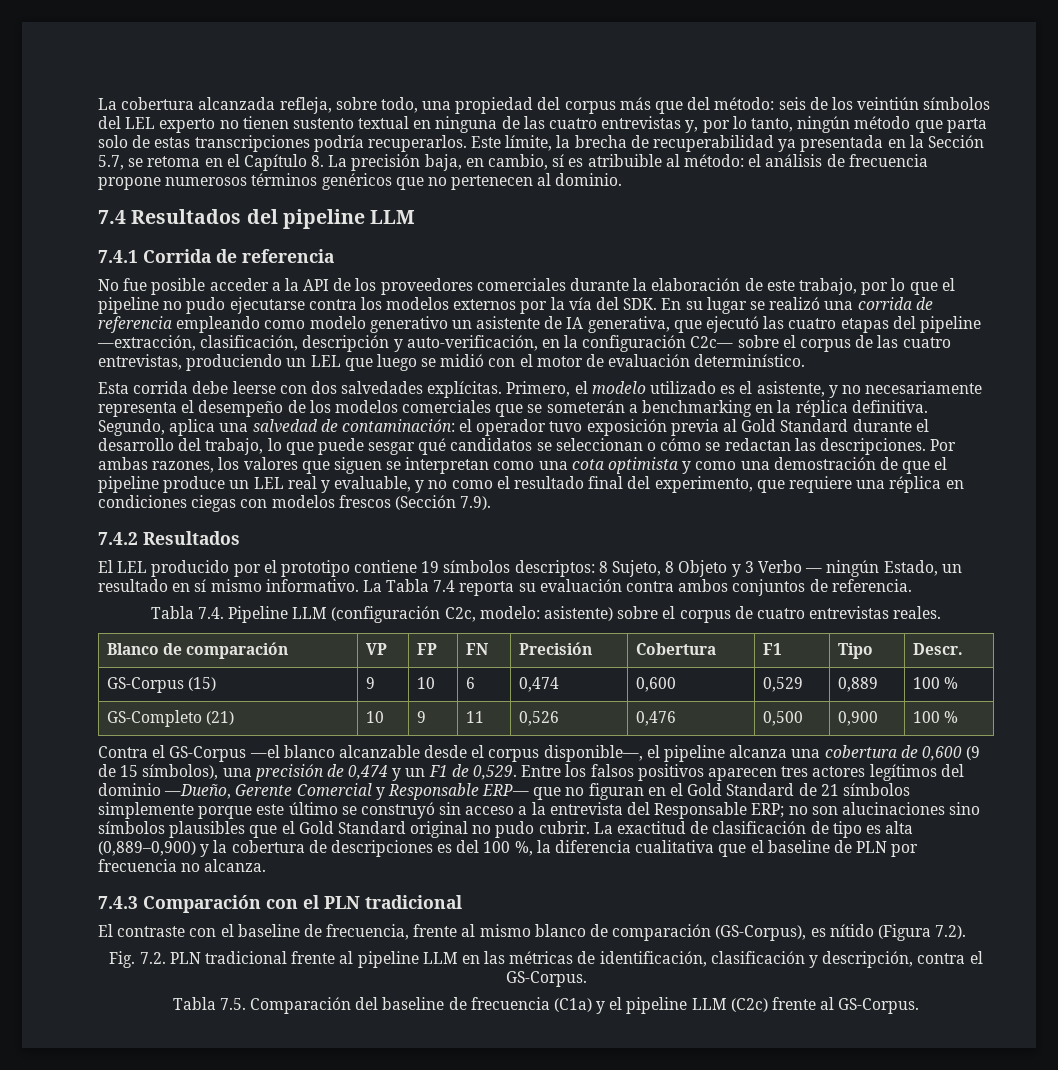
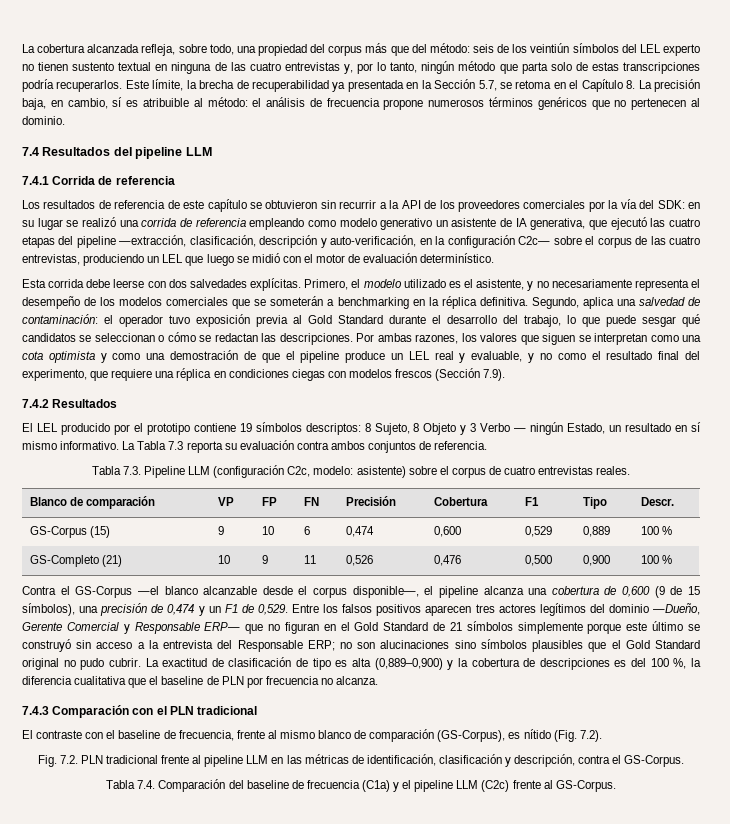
- No fue posible acceder a la API de los proveedores comerciales durante la elaboración de este trabajo, por lo que el pipeline no pudo ejecutarse contra los modelos externos por la vía del SDK. En su lugar se realizó una corrida de referencia empleando como modelo generativo un asistente de IA generativa, que ejecutó las cuatro etapas del pipeline —extracción, clasificación, descripción y auto-verificación, en la configuración C2c— sobre el corpus de las cuatro entrevistas, produciendo un LEL que luego se midió con el motor de evaluación determinístico.
+ Los resultados de referencia de este capítulo se obtuvieron sin recurrir a la API de los proveedores comerciales por la vía del SDK: en su lugar se realizó una corrida de referencia empleando como modelo generativo un asistente de IA generativa, que ejecutó las cuatro etapas del pipeline —extracción, clasificación, descripción y auto-verificación, en la configuración C2c— sobre el corpus de las cuatro entrevistas, produciendo un LEL que luego se midió con el motor de evaluación determinístico.
- La Tabla 7.4 reporta su evaluación contra ambos conjuntos de referencia.
+ La Tabla 7.3 reporta su evaluación contra ambos conjuntos de referencia.
- Tabla 7.4. Pipeline LLM (configuración C2c, modelo: asistente) sobre el corpus de cuatro entrevistas reales.
+ Tabla 7.3. Pipeline LLM (configuración C2c, modelo: asistente) sobre el corpus de cuatro entrevistas reales.
- El contraste con el baseline de frecuencia, frente al mismo blanco de comparación (GS-Corpus), es nítido (Figura 7.2).
+ El contraste con el baseline de frecuencia, frente al mismo blanco de comparación (GS-Corpus), es nítido (Fig. 7.2).
- Tabla 7.5. Comparación del baseline de frecuencia (C1a) y el pipeline LLM (C2c) frente al GS-Corpus.
+ Tabla 7.4. Comparación del baseline de frecuencia (C1a) y el pipeline LLM (C2c) frente al GS-Corpus.

